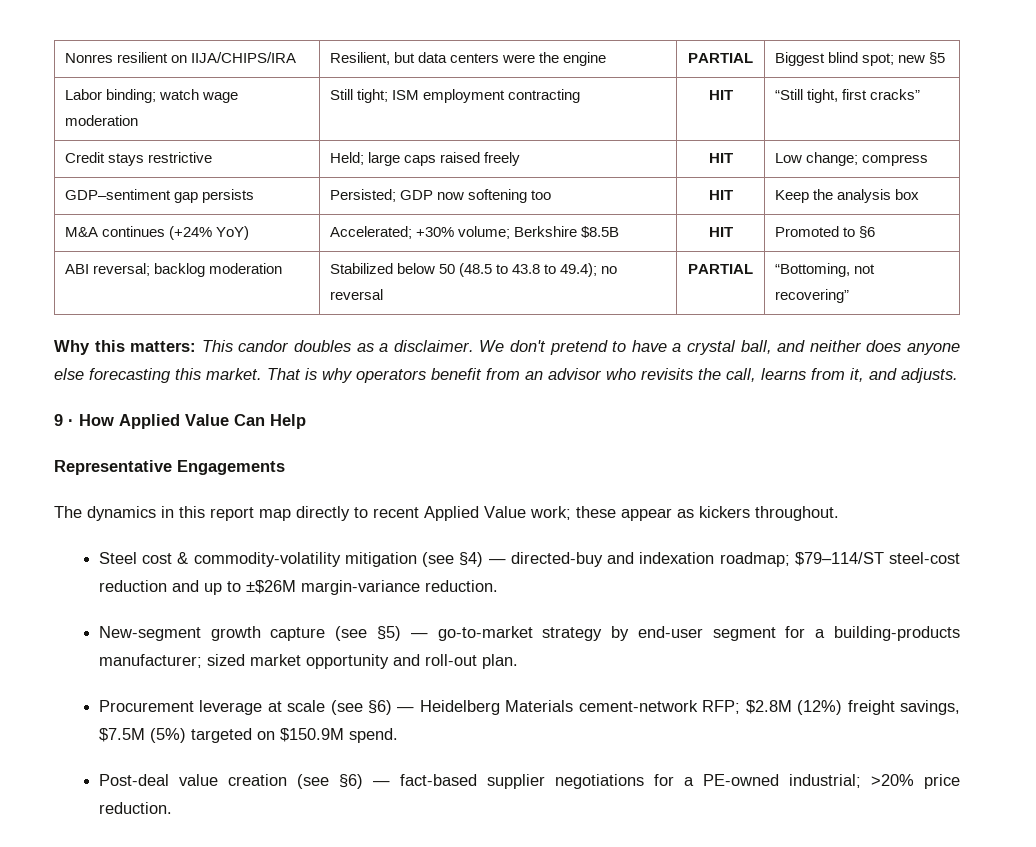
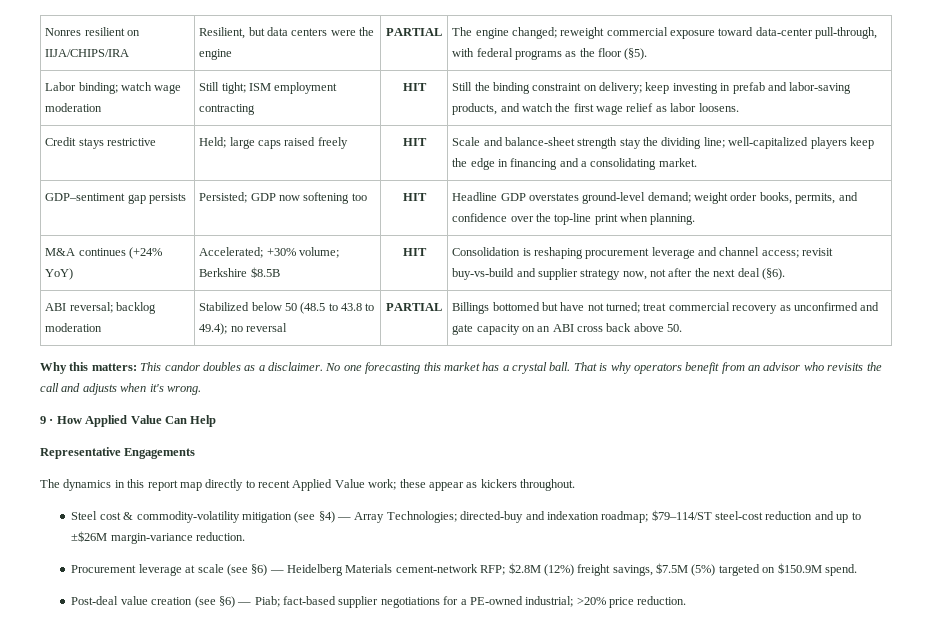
- Nonres resilient on IIJA/CHIPS/IRA | Resilient, but data centers were the engine | PARTIAL | Biggest blind spot; new §5
+ Nonres resilient on IIJA/CHIPS/IRA | Resilient, but data centers were the engine | PARTIAL | The engine changed; reweight commercial exposure toward data-center pull-through, with federal programs as the floor (§5).
- Labor binding; watch wage moderation | Still tight; ISM employment contracting | HIT | “Still tight, first cracks”
+ Labor binding; watch wage moderation | Still tight; ISM employment contracting | HIT | Still the binding constraint on delivery; keep investing in prefab and labor-saving products, and watch the first wage relief as labor loosens.
- Credit stays restrictive | Held; large caps raised freely | HIT | Low change; compress
+ Credit stays restrictive | Held; large caps raised freely | HIT | Scale and balance-sheet strength stay the dividing line; well-capitalized players keep the edge in financing and a consolidating market.
- GDP–sentiment gap persists | Persisted; GDP now softening too | HIT | Keep the analysis box
+ GDP–sentiment gap persists | Persisted; GDP now softening too | HIT | Headline GDP overstates ground-level demand; weight order books, permits, and confidence over the top-line print when planning.
- M&A continues (+24% YoY) | Accelerated; +30% volume; Berkshire $8.5B | HIT | Promoted to §6
+ M&A continues (+24% YoY) | Accelerated; +30% volume; Berkshire $8.5B | HIT | Consolidation is reshaping procurement leverage and channel access; revisit buy-vs-build and supplier strategy now, not after the next deal (§6).
- ABI reversal; backlog moderation | Stabilized below 50 (48.5 to 43.8 to 49.4); no reversal | PARTIAL | “Bottoming, not recovering”
+ ABI reversal; backlog moderation | Stabilized below 50 (48.5 to 43.8 to 49.4); no reversal | PARTIAL | Billings bottomed but have not turned; treat commercial recovery as unconfirmed and gate capacity on an ABI cross back above 50.
- We don't pretend to have a crystal ball, and neither does anyone else forecasting this market.
+ No one forecasting this market has a crystal ball.
- That is why operators benefit from an advisor who revisits the call, learns from it, and adjusts.
+ That is why operators benefit from an advisor who revisits the call and adjusts when it's wrong.
- Steel cost & commodity-volatility mitigation (see §4) — directed-buy and indexation roadmap; $79–114/ST steel-cost reduction and up to ±$26M margin-variance reduction.
+ Steel cost & commodity-volatility mitigation (see §4) — Array Technologies; directed-buy and indexation roadmap; $79–114/ST steel-cost reduction and up to ±$26M margin-variance reduction.
- New-segment growth capture (see §5) — go-to-market strategy by end-user segment for a building-products manufacturer; sized market opportunity and roll-out plan.
- Post-deal value creation (see §6) — fact-based supplier negotiations for a PE-owned industrial; >20% price reduction.
+ Post-deal value creation (see §6) — Piab; fact-based supplier negotiations for a PE-owned industrial; >20% price reduction.

